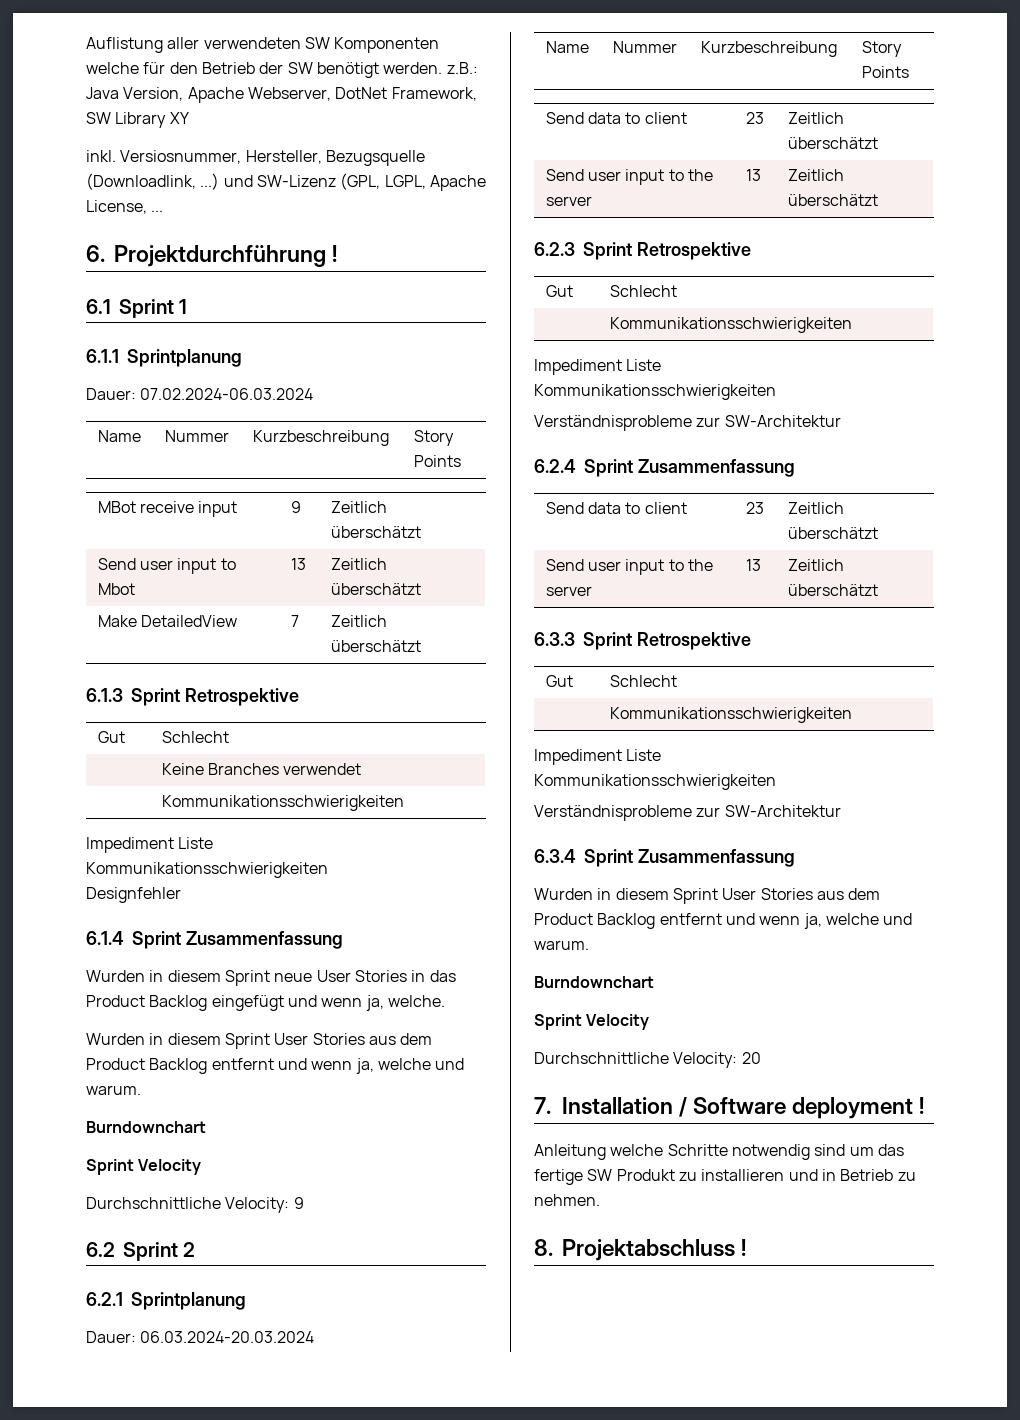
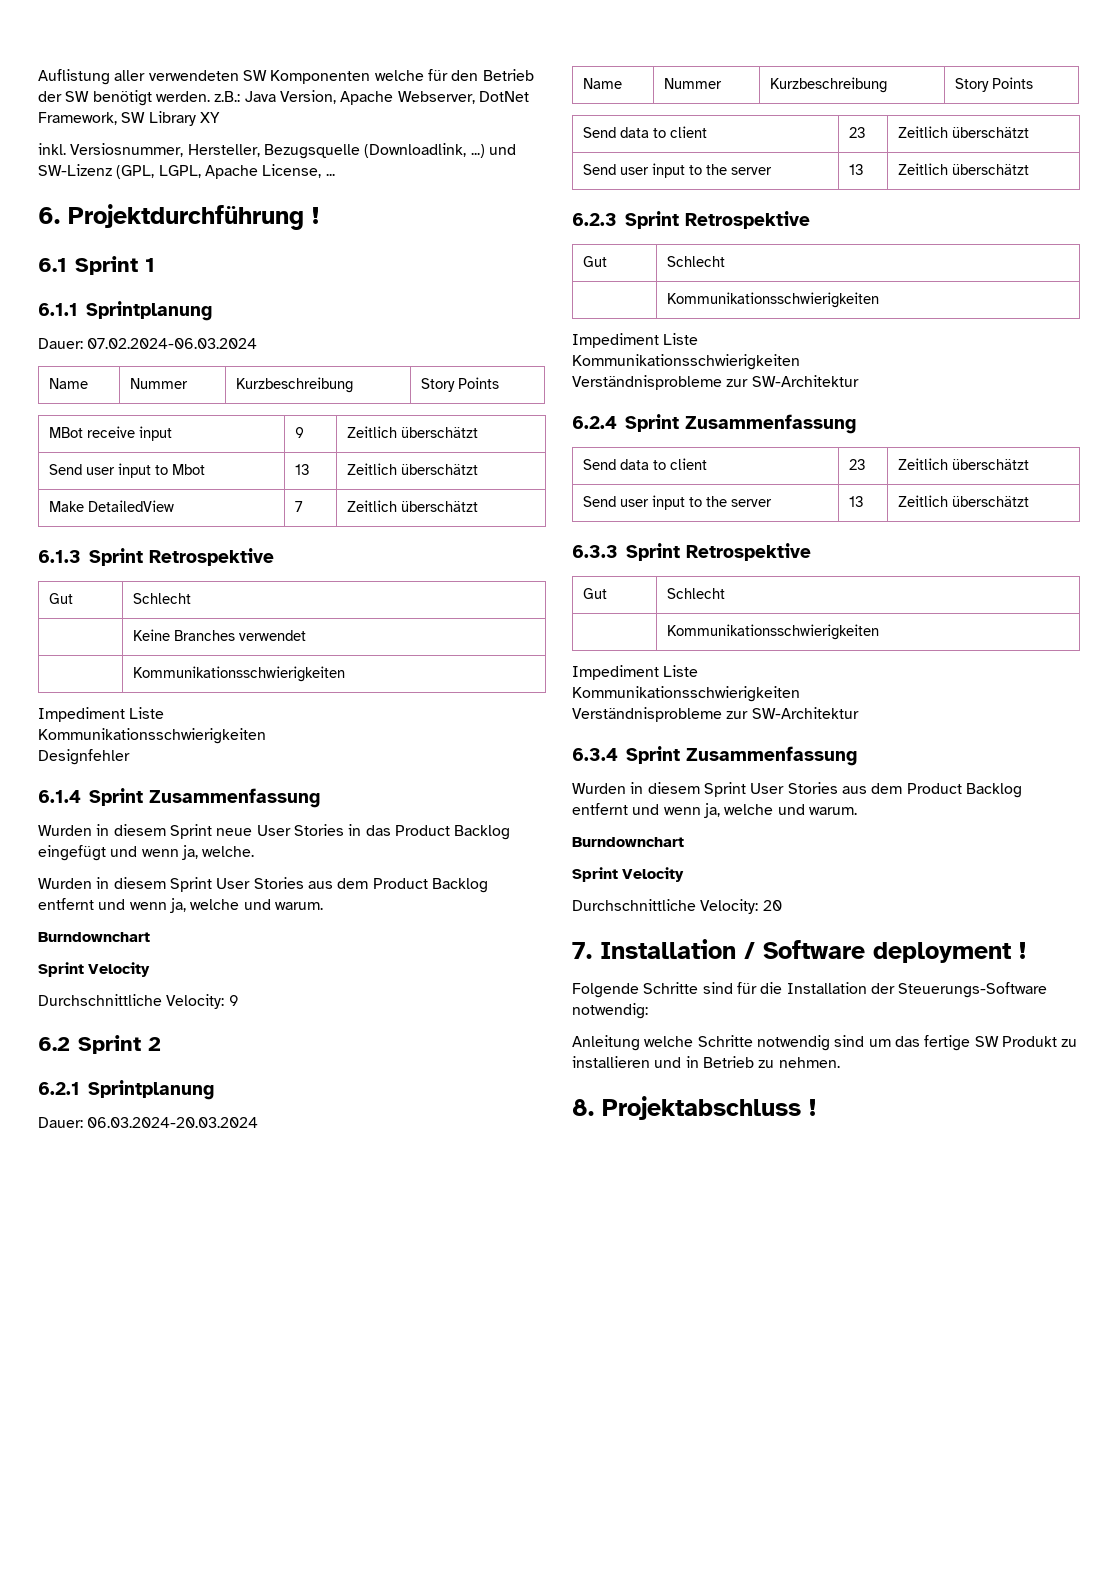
+ Folgende Schritte sind für die Installation der Steuerungs-Software notwendig:

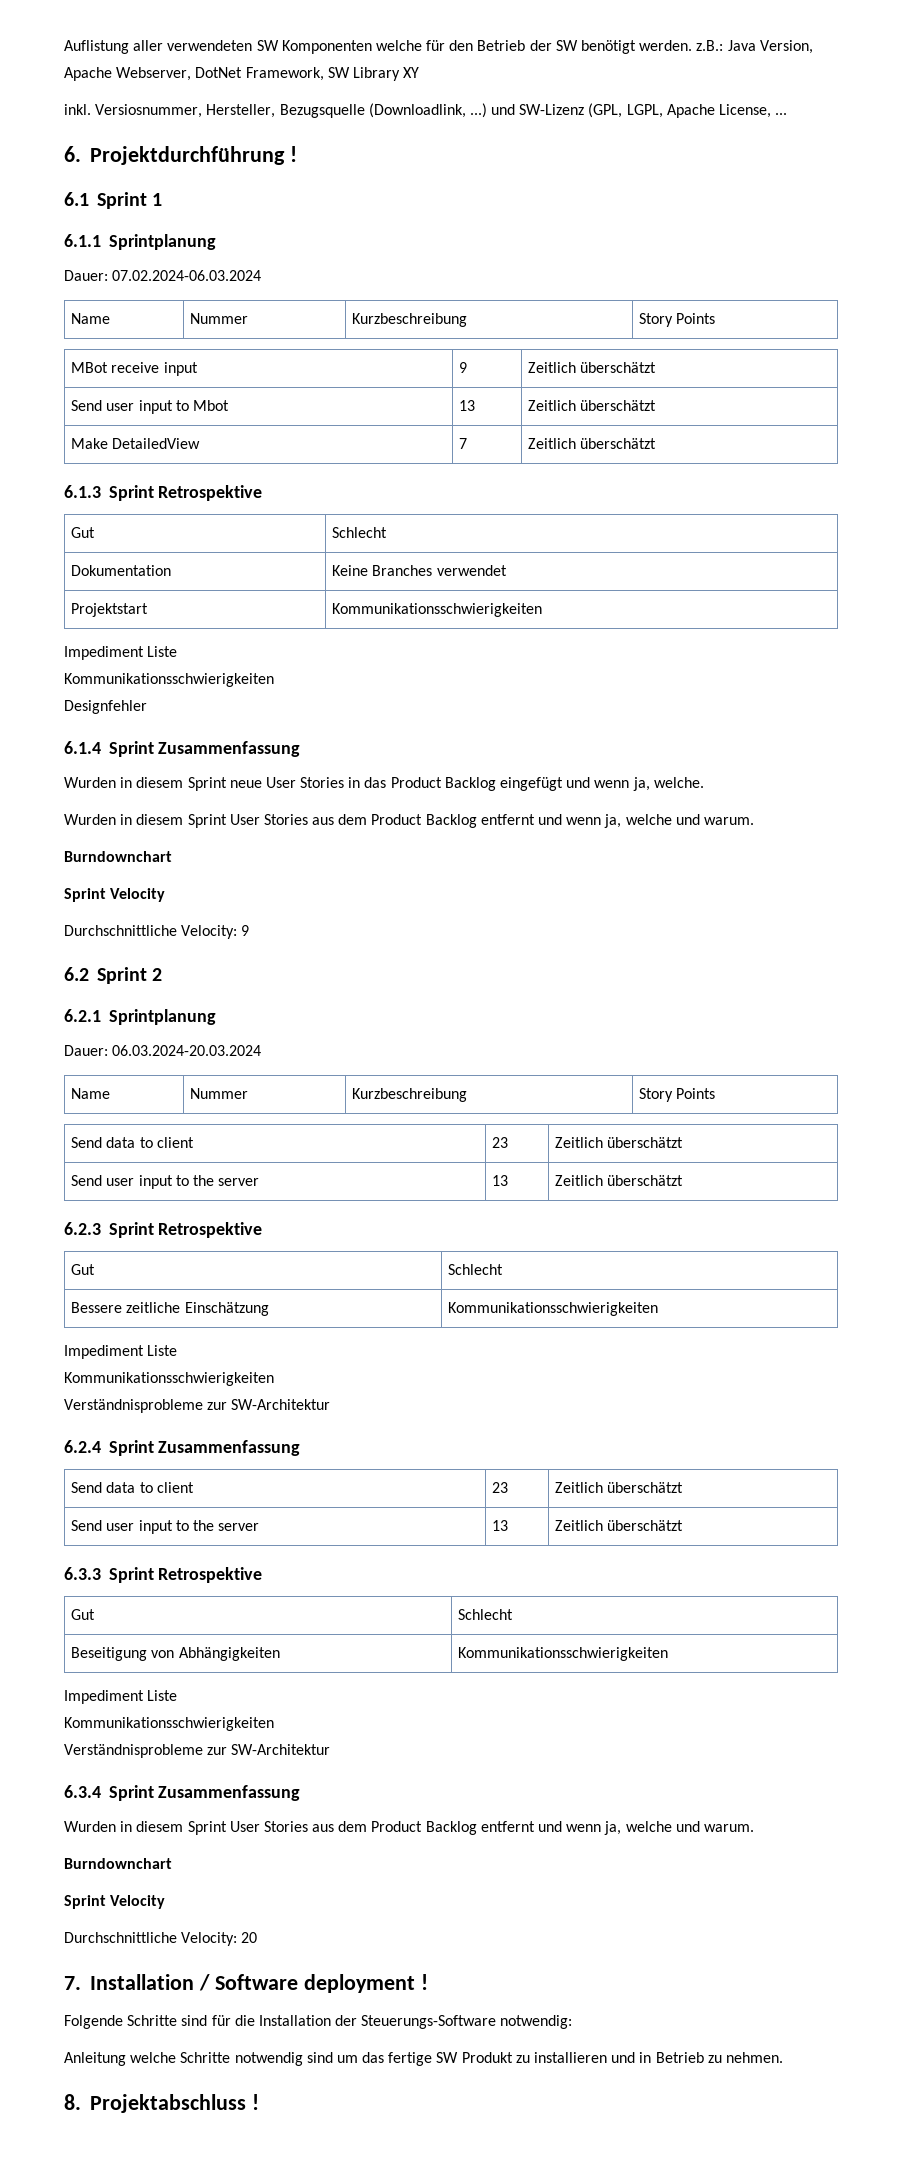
- | Keine Branches verwendet
- | Kommunikationsschwierigkeiten
+ Dokumentation | Keine Branches verwendet
+ Projektstart | Kommunikationsschwierigkeiten
  6.2.3 Sprint Retrospektive
  Gut | Schlecht
- | Kommunikationsschwierigkeiten
+ Bessere zeitliche Einschätzung | Kommunikationsschwierigkeiten
  6.3.3 Sprint Retrospektive
  Gut | Schlecht
- | Kommunikationsschwierigkeiten
+ Beseitigung von Abhängigkeiten | Kommunikationsschwierigkeiten

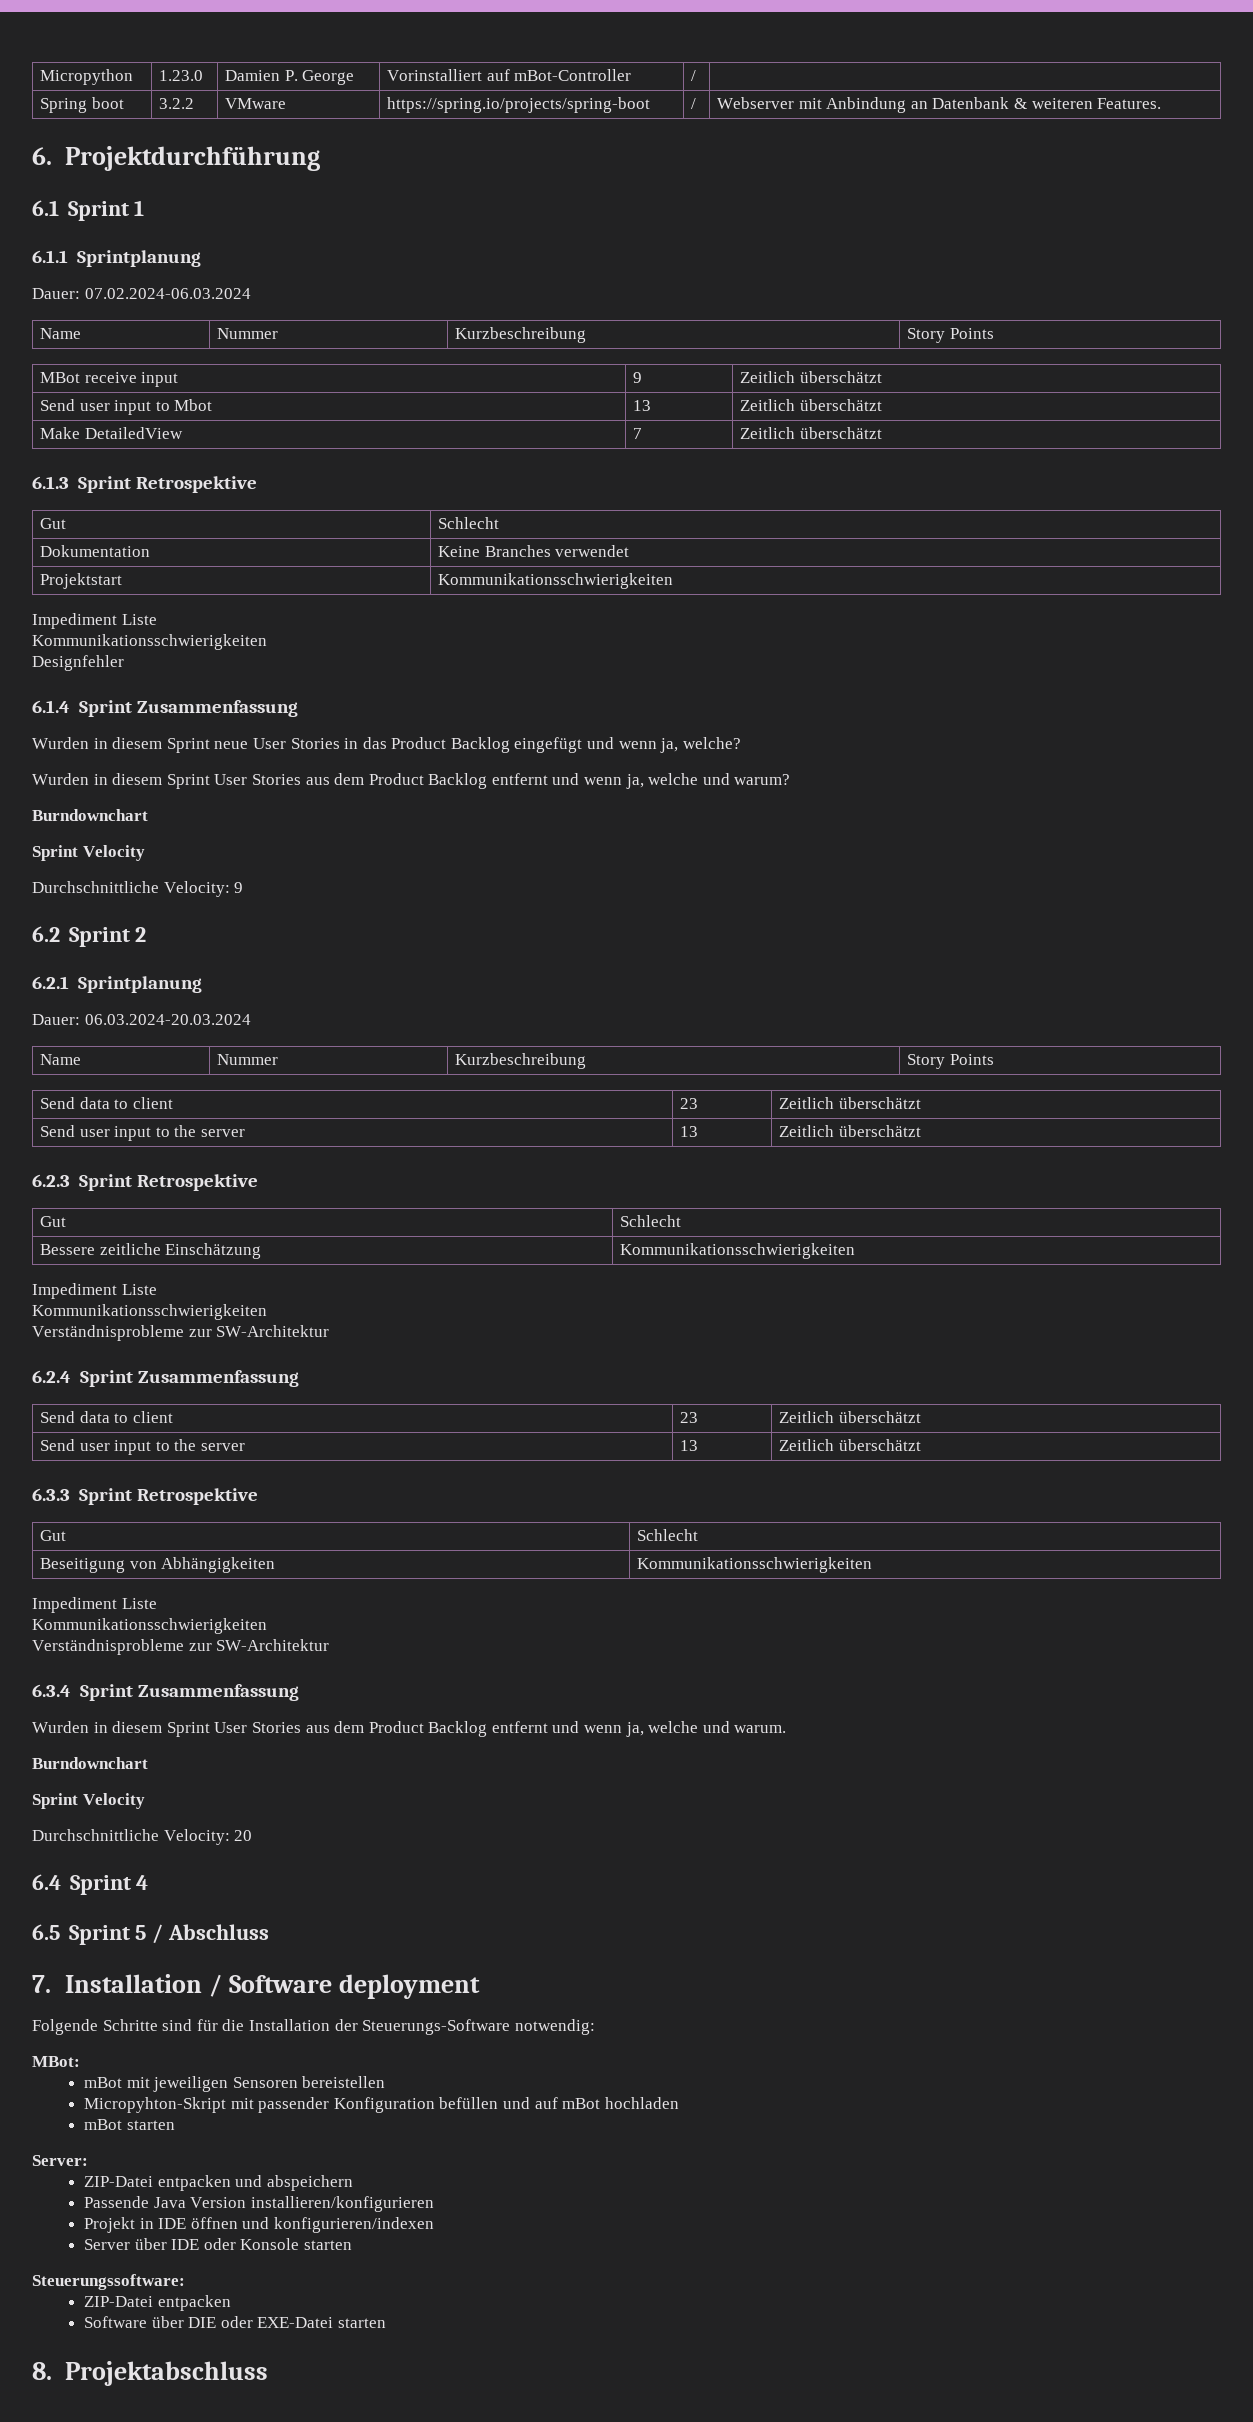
- Auflistung aller verwendeten SW Komponenten welche für den Betrieb der SW benötigt werden. z.B.: Java Version, Apache Webserver, DotNet Framework, SW Library XY
- inkl. Versiosnummer, Hersteller, Bezugsquelle (Downloadlink, ...) und SW-Lizenz (GPL, LGPL, Apache License, ...
+ Micropython | 1.23.0 | Damien P. George | Vorinstalliert auf mBot-Controller | / |
+ Spring boot | 3.2.2 | VMware | https://spring.io/projects/spring-boot | / | Webserver mit Anbindung an Datenbank & weiteren Features.
- 6. Projektdurchführung !
+ 6. Projektdurchführung
- Wurden in diesem Sprint neue User Stories in das Product Backlog eingefügt und wenn ja, welche.
- Wurden in diesem Sprint User Stories aus dem Product Backlog entfernt und wenn ja, welche und warum.
+ Wurden in diesem Sprint neue User Stories in das Product Backlog eingefügt und wenn ja, welche?
+ Wurden in diesem Sprint User Stories aus dem Product Backlog entfernt und wenn ja, welche und warum?
+ 6.4 Sprint 4
+ 6.5 Sprint 5 / Abschluss
- 7. Installation / Software deployment !
+ 7. Installation / Software deployment
- Anleitung welche Schritte notwendig sind um das fertige SW Produkt zu installieren und in Betrieb zu nehmen.
+ MBot:
+ mBot mit jeweiligen Sensoren bereistellen
+ Micropyhton-Skript mit passender Konfiguration befüllen und auf mBot hochladen
+ mBot starten
+ Server:
+ ZIP-Datei entpacken und abspeichern
+ Passende Java Version installieren/konfigurieren
+ Projekt in IDE öffnen und konfigurieren/indexen
+ Server über IDE oder Konsole starten
+ Steuerungssoftware:
+ ZIP-Datei entpacken
+ Software über DIE oder EXE-Datei starten
- 8. Projektabschluss !
+ 8. Projektabschluss

